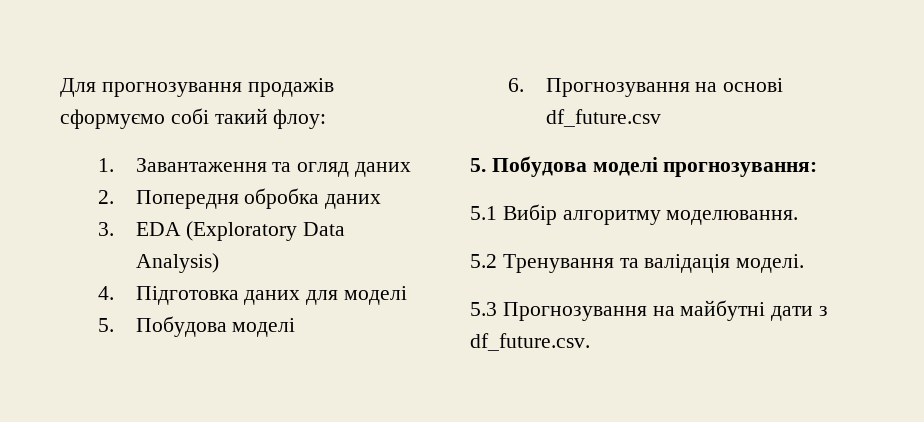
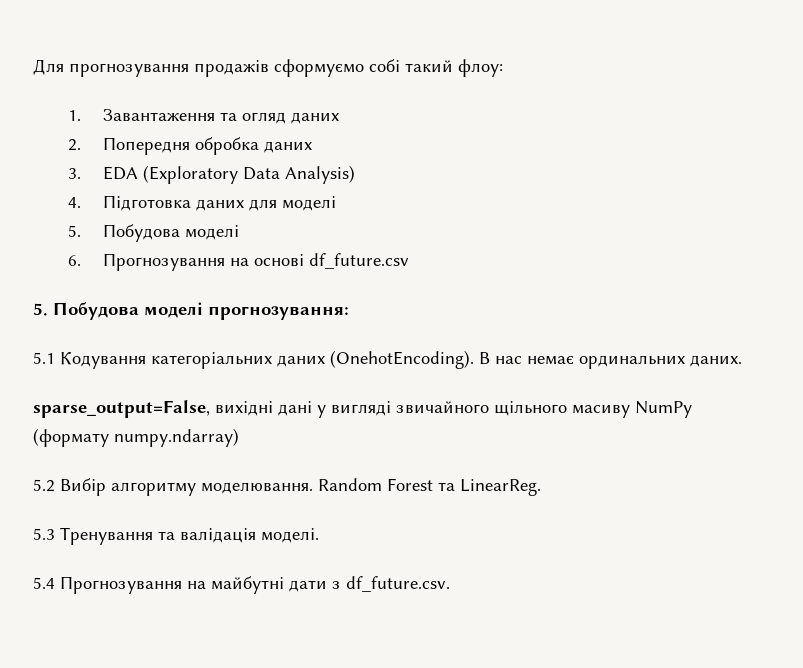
- 5.1 Вибір алгоритму моделювання.
- 5.2 Тренування та валідація моделі.
+ 5.1 Кодування категоріальних даних (OnehotEncoding). В нас немає ординальних даних.
+ sparse_output=False, вихідні дані у вигляді звичайного щільного масиву NumPy (формату numpy.ndarray)
+ 5.2 Вибір алгоритму моделювання. Random Forest та LinearReg.
+ 5.3 Тренування та валідація моделі.
- 5.3 Прогнозування на майбутні дати з df_future.csv.
+ 5.4 Прогнозування на майбутні дати з df_future.csv.

